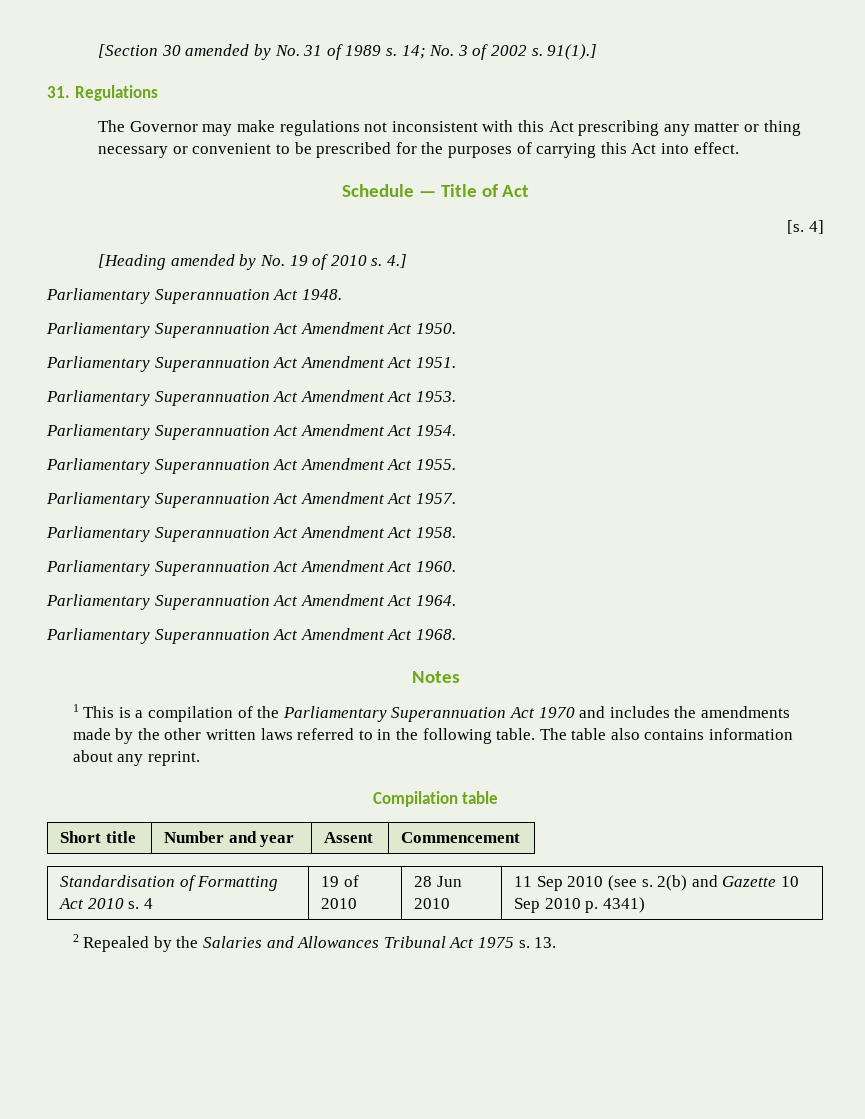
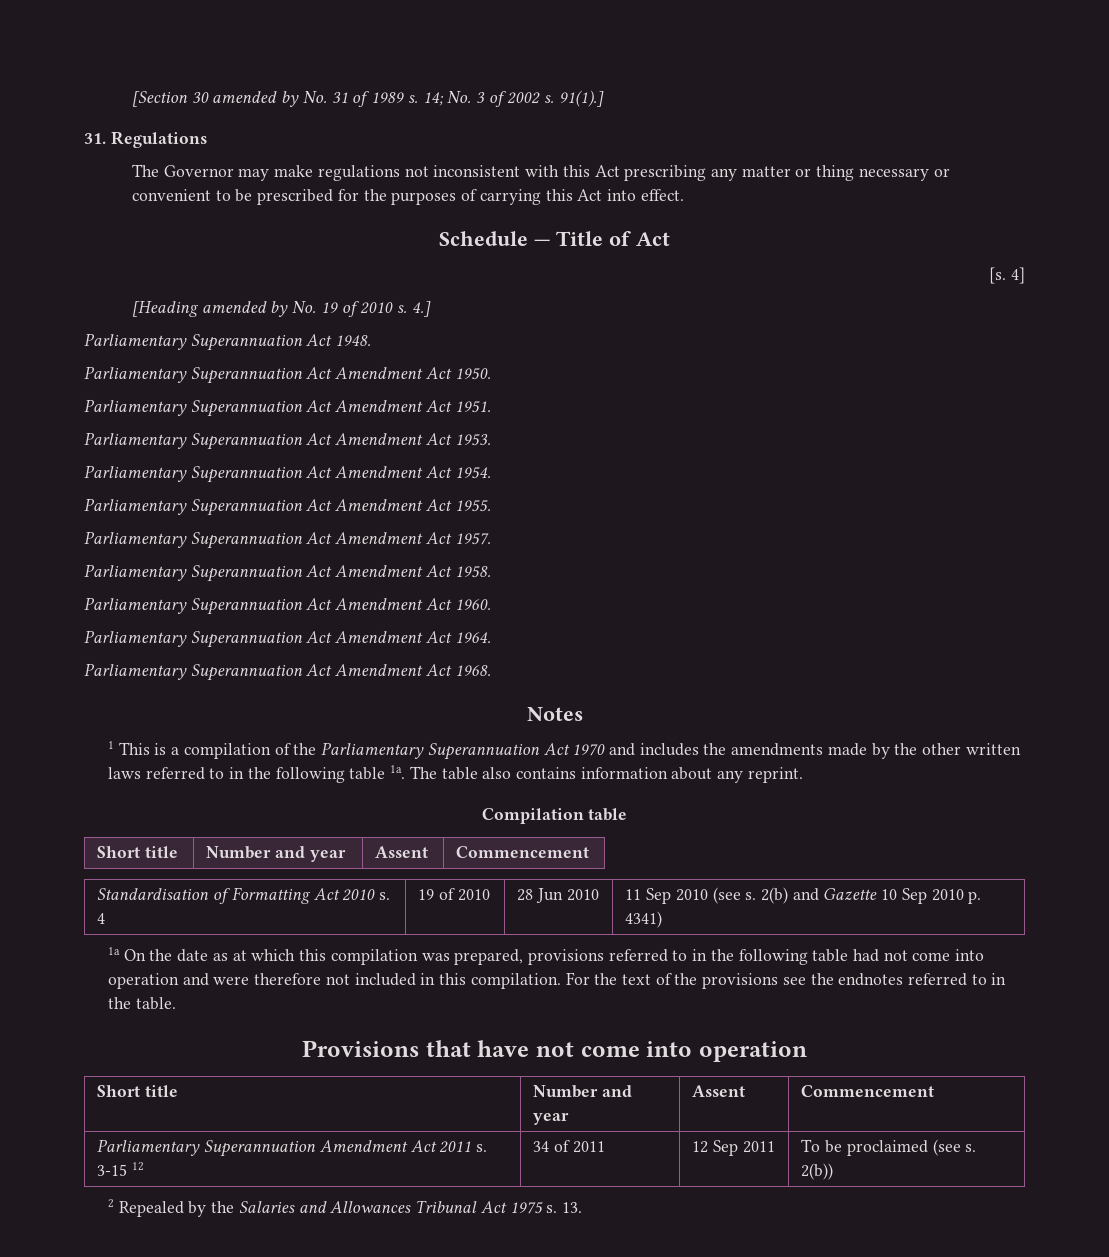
- 1 This is a compilation of the Parliamentary Superannuation Act 1970 and includes the amendments made by the other written laws referred to in the following table.
+ 1 This is a compilation of the Parliamentary Superannuation Act 1970 and includes the amendments made by the other written laws referred to in the following table 1a.
+ 1a On the date as at which this compilation was prepared, provisions referred to in the following table had not come into operation and were therefore not included in this compilation. For the text of the provisions see the endnotes referred to in the table.
+ Provisions that have not come into operation
+ Short title | Number and year | Assent | Commencement
+ Parliamentary Superannuation Amendment Act 2011 s. 3-15 12 | 34 of 2011 | 12 Sep 2011 | To be proclaimed (see s. 2(b))

